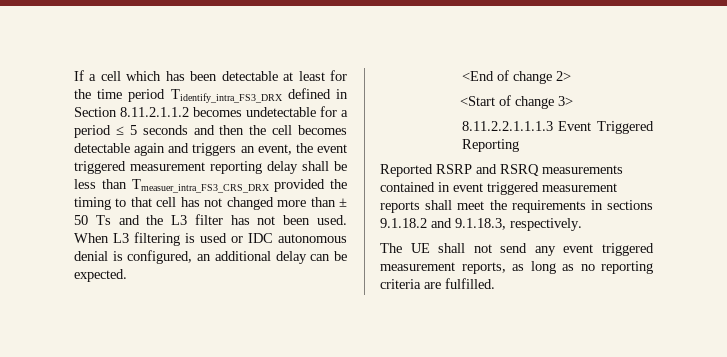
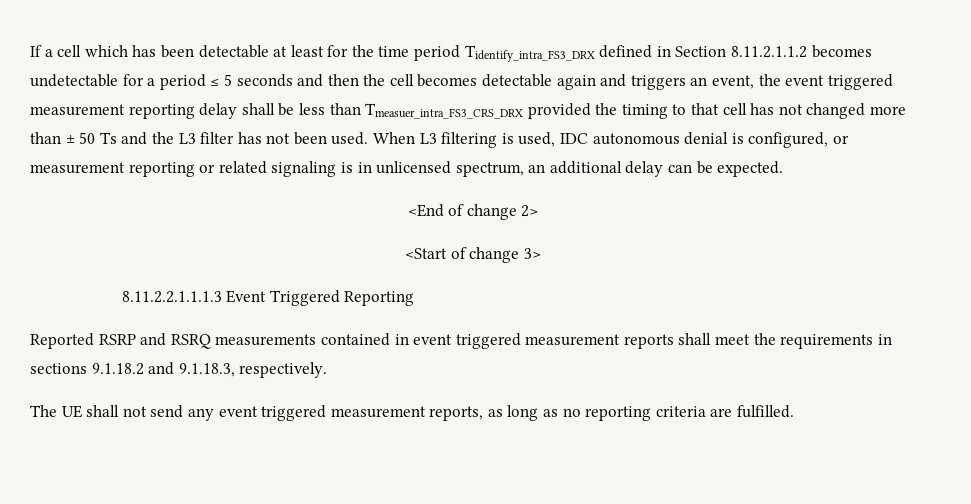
- When L3 filtering is used or IDC autonomous denial is configured, an additional delay can be expected.
+ When L3 filtering is used, IDC autonomous denial is configured, or measurement reporting or related signaling is in unlicensed spectrum, an additional delay can be expected.

